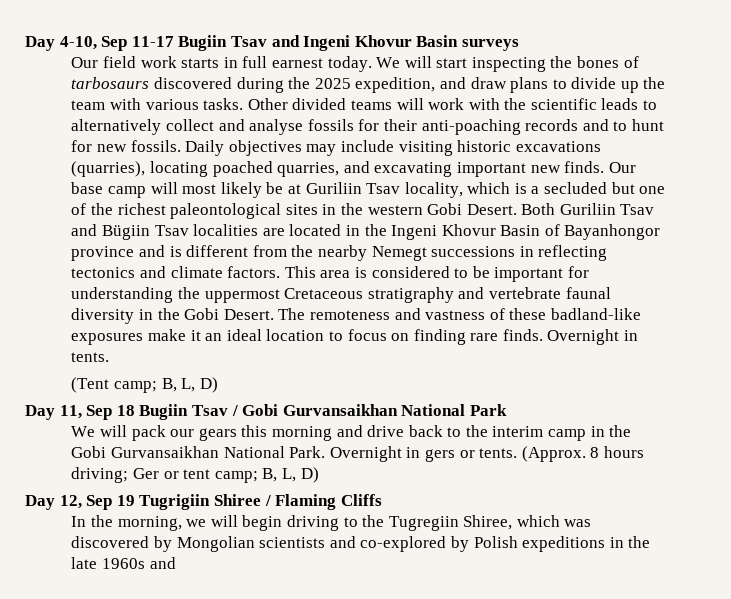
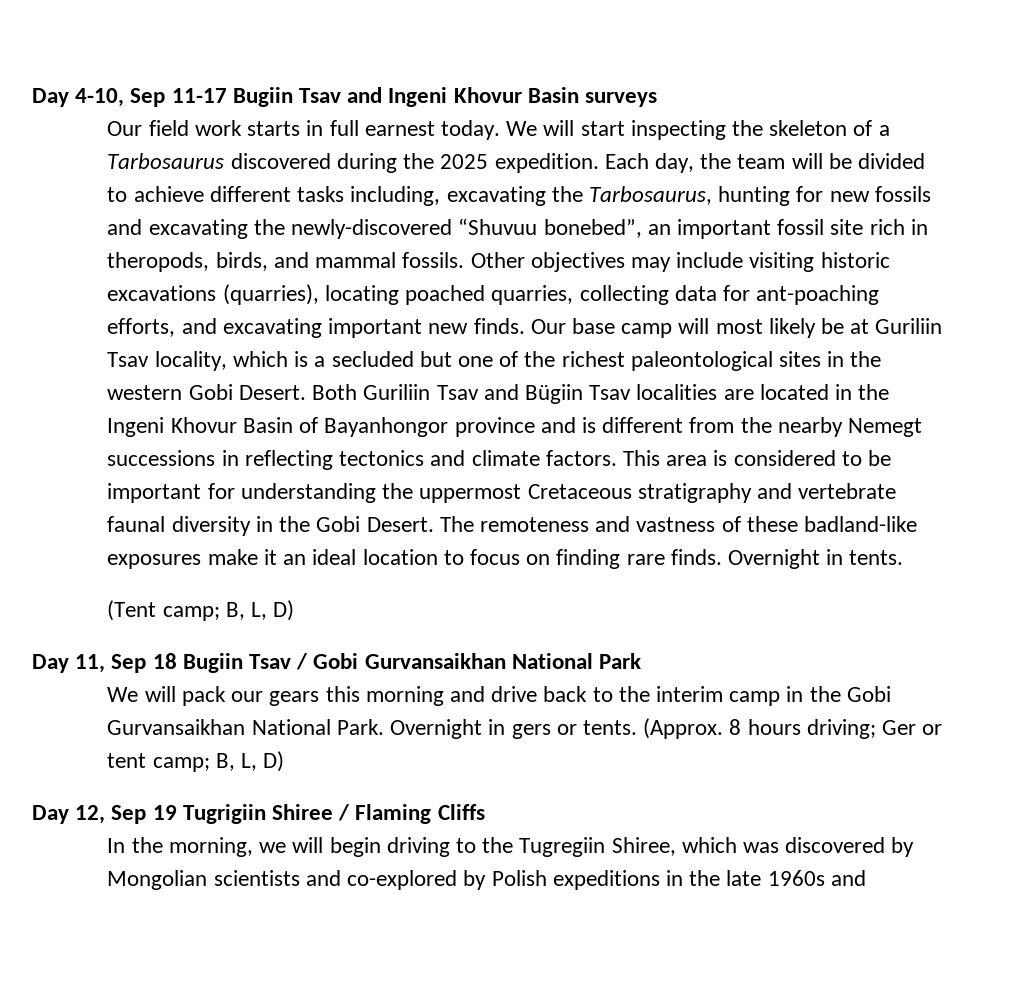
- We will start inspecting the bones of tarbosaurs discovered during the 2025 expedition, and draw plans to divide up the team with various tasks. Other divided teams will work with the scientific leads to alternatively collect and analyse fossils for their anti-poaching records and to hunt for new fossils. Daily objectives may include visiting historic excavations (quarries), locating poached quarries, and excavating important new finds.
+ We will start inspecting the skeleton of a Tarbosaurus discovered during the 2025 expedition. Each day, the team will be divided to achieve different tasks including, excavating the Tarbosaurus, hunting for new fossils and excavating the newly-discovered “Shuvuu bonebed”, an important fossil site rich in theropods, birds, and mammal fossils. Other objectives may include visiting historic excavations (quarries), locating poached quarries, collecting data for ant-poaching efforts, and excavating important new finds.

